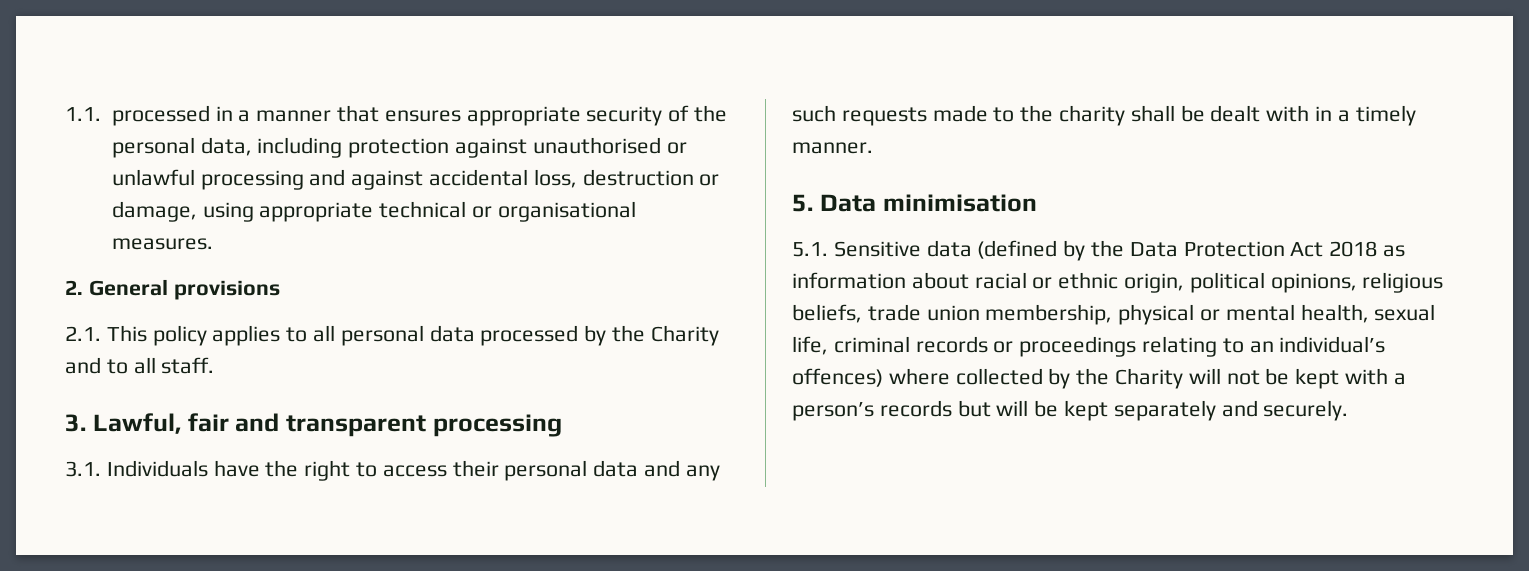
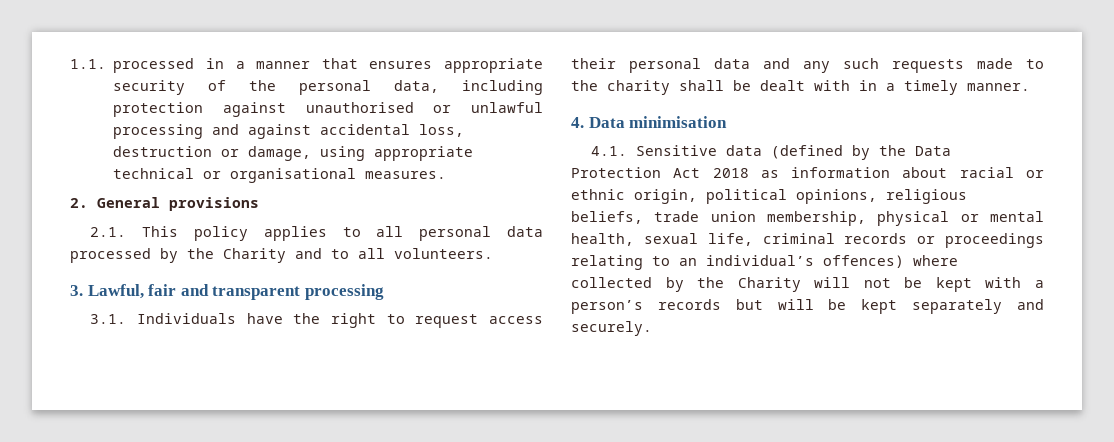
- 2.1. This policy applies to all personal data processed by the Charity and to all staff.
+ 2.1. This policy applies to all personal data processed by the Charity and to all volunteers.
- 3.1. Individuals have the right to access their personal data and any such requests made to the charity shall be dealt with in a timely manner.
+ 3.1. Individuals have the right to request access their personal data and any such requests made to the charity shall be dealt with in a timely manner.
- 5. Data minimisation
+ 4. Data minimisation
- 5.1. Sensitive data (defined by the Data Protection Act 2018 as information about racial or ethnic origin, political opinions, religious beliefs, trade union membership, physical or mental health, sexual life, criminal records or proceedings relating to an individual’s offences) where collected by the Charity will not be kept with a person’s records but will be kept separately and securely.
+ 4.1. Sensitive data (defined by the Data Protection Act 2018 as information about racial or ethnic origin, political opinions, religious beliefs, trade union membership, physical or mental health, sexual life, criminal records or proceedings relating to an individual’s offences) where collected by the Charity will not be kept with a person’s records but will be kept separately and securely.

